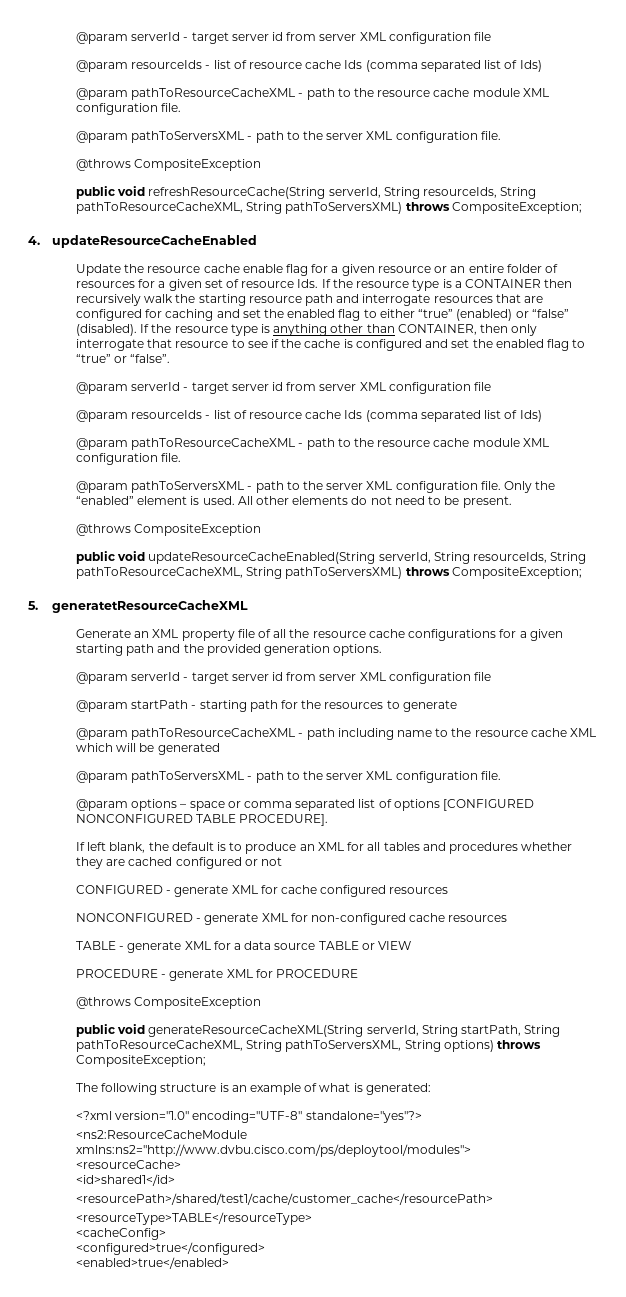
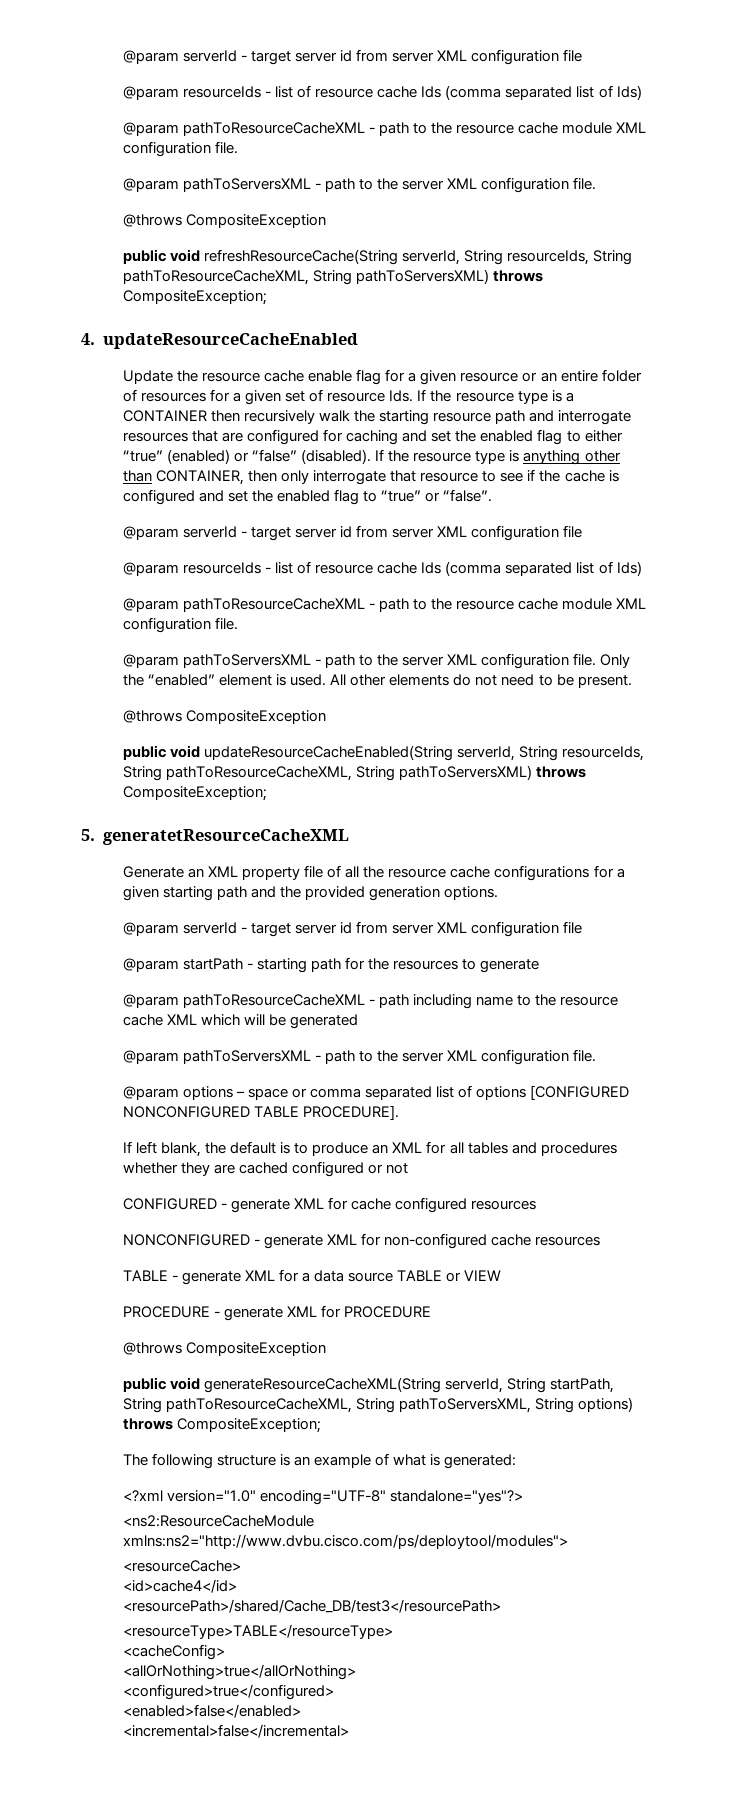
- <id>shared1</id>
- <resourcePath>/shared/test1/cache/customer_cache</resourcePath>
+ <id>cache4</id>
+ <resourcePath>/shared/Cache_DB/test3</resourcePath>
+ <allOrNothing>true</allOrNothing>
- <enabled>true</enabled>
+ <enabled>false</enabled>
+ <incremental>false</incremental>

